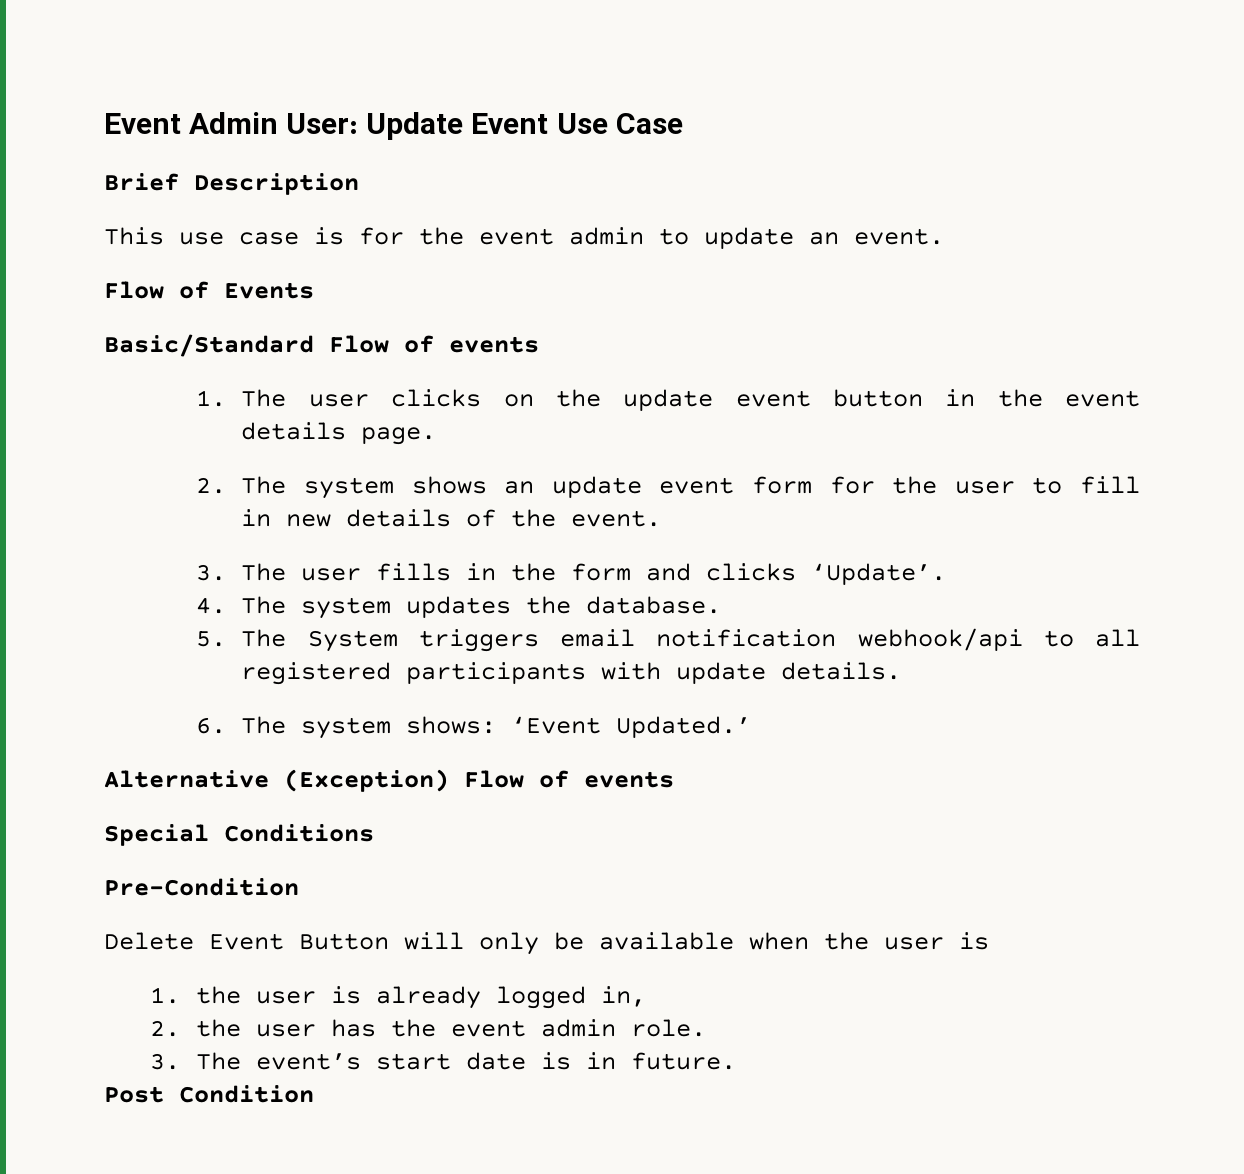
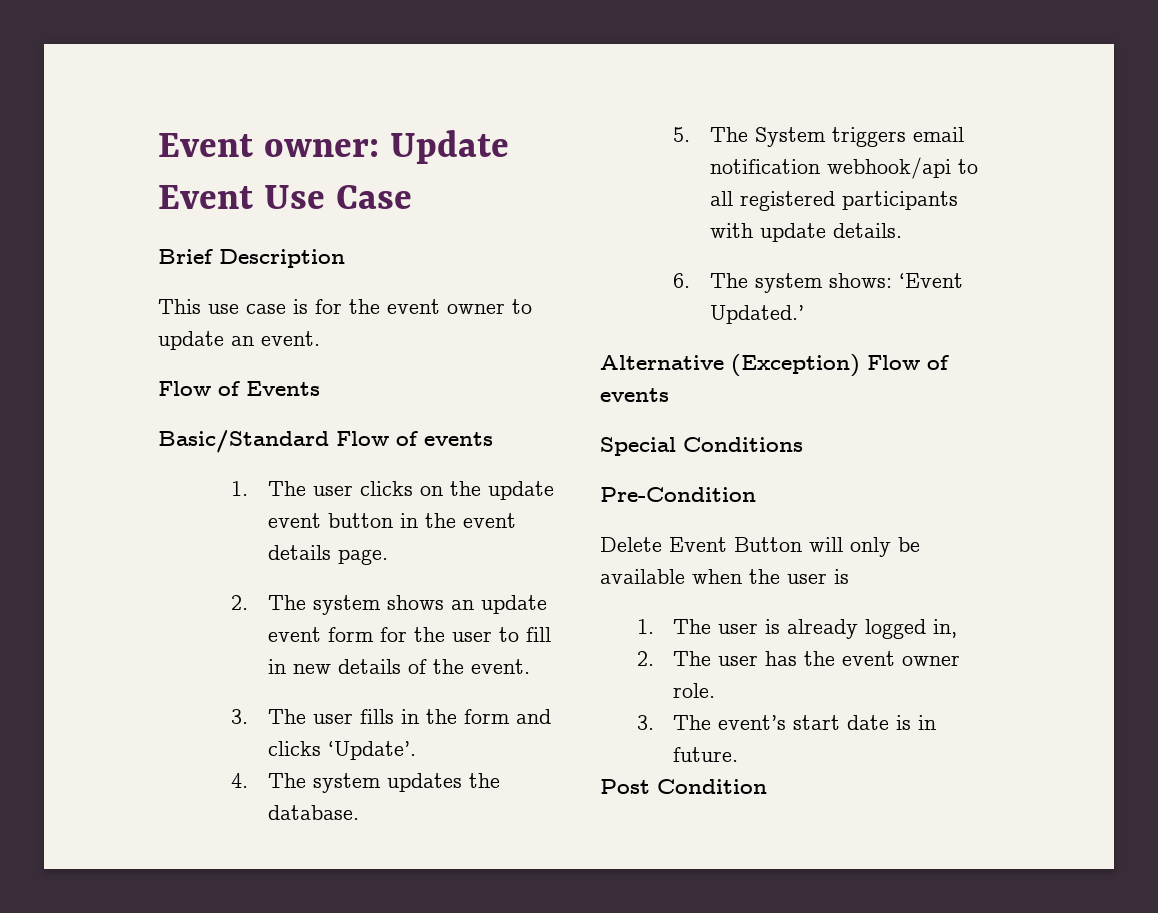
- Event Admin User: Update Event Use Case
+ Event owner: Update Event Use Case
- This use case is for the event admin to update an event.
+ This use case is for the event owner to update an event.
- 1. the user is already logged in,
+ 1. The user is already logged in,
- 2. the user has the event admin role.
+ 2. The user has the event owner role.

